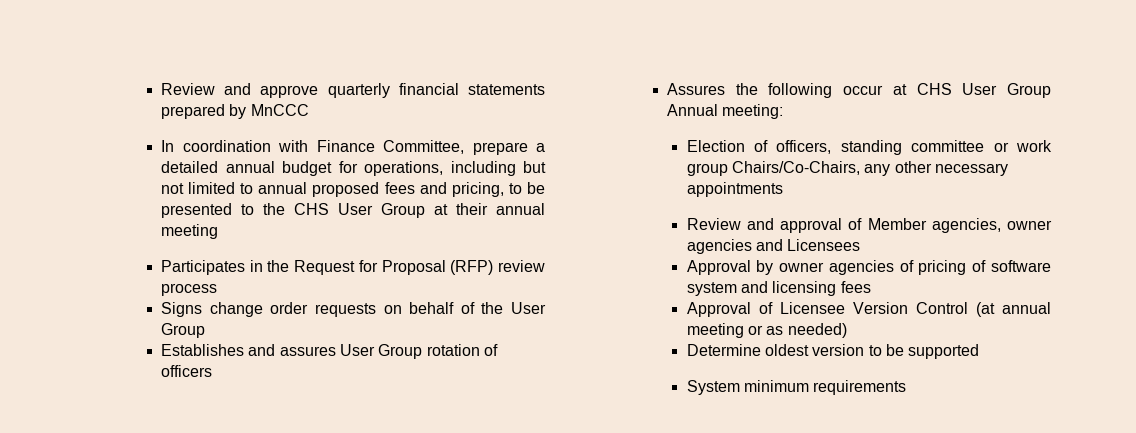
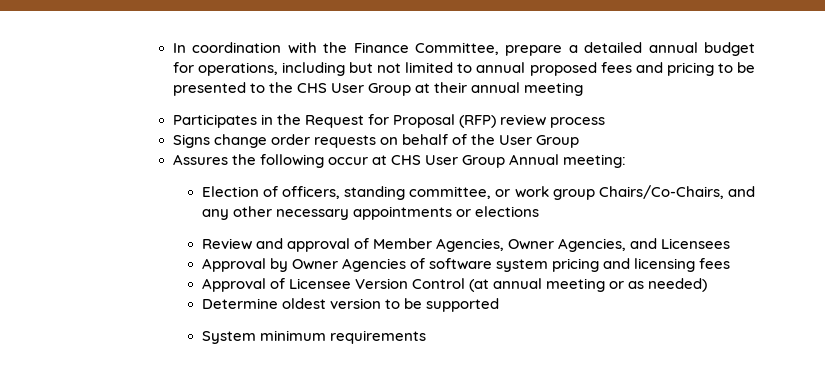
- Review and approve quarterly financial statements prepared by MnCCC
- In coordination with Finance Committee, prepare a detailed annual budget for operations, including but not limited to annual proposed fees and pricing, to be presented to the CHS User Group at their annual meeting
+ In coordination with the Finance Committee, prepare a detailed annual budget for operations, including but not limited to annual proposed fees and pricing to be presented to the CHS User Group at their annual meeting
- Establishes and assures User Group rotation of officers
- Election of officers, standing committee or work group Chairs/Co-Chairs, any other necessary appointments
+ Election of officers, standing committee, or work group Chairs/Co-Chairs, and any other necessary appointments or elections
- Review and approval of Member agencies, owner agencies and Licensees
+ Review and approval of Member Agencies, Owner Agencies, and Licensees
- Approval by owner agencies of pricing of software system and licensing fees
+ Approval by Owner Agencies of software system pricing and licensing fees

